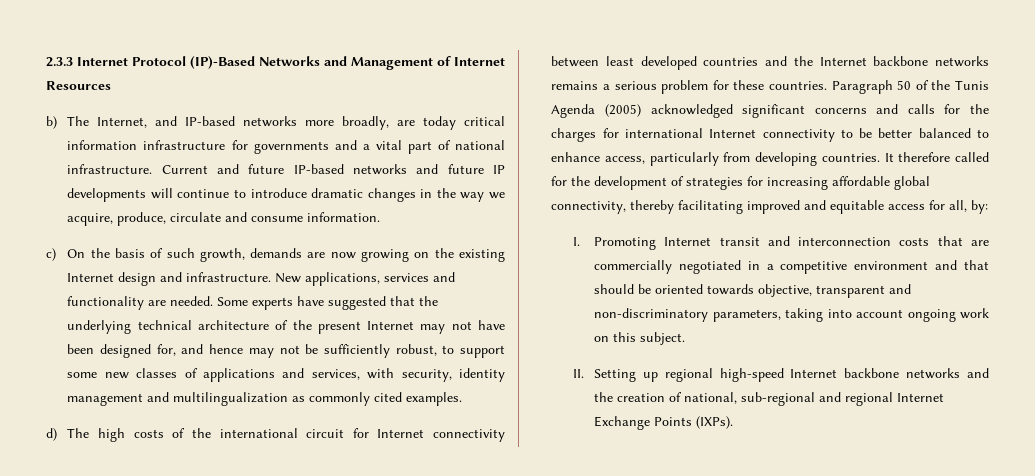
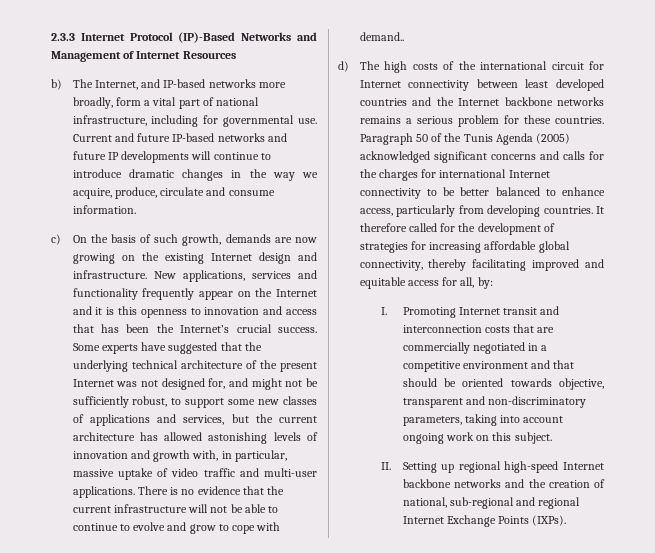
- b) The Internet, and IP-based networks more broadly, are today critical information infrastructure for governments and a vital part of national infrastructure.
+ b) The Internet, and IP-based networks more broadly, form a vital part of national infrastructure, including for governmental use.
- New applications, services and functionality are needed.
+ New applications, services and functionality frequently appear on the Internet and it is this openness to innovation and access that has been the Internet’s crucial success.
- Some experts have suggested that the underlying technical architecture of the present Internet may not have been designed for, and hence may not be sufficiently robust, to support some new classes of applications and services, with security, identity management and multilingualization as commonly cited examples.
+ Some experts have suggested that the underlying technical architecture of the present Internet was not designed for, and might not be sufficiently robust, to support some new classes of applications and services, but the current architecture has allowed astonishing levels of innovation and growth with, in particular, massive uptake of video traffic and multi-user applications. There is no evidence that the current infrastructure will not be able to continue to evolve and grow to cope with demand..

